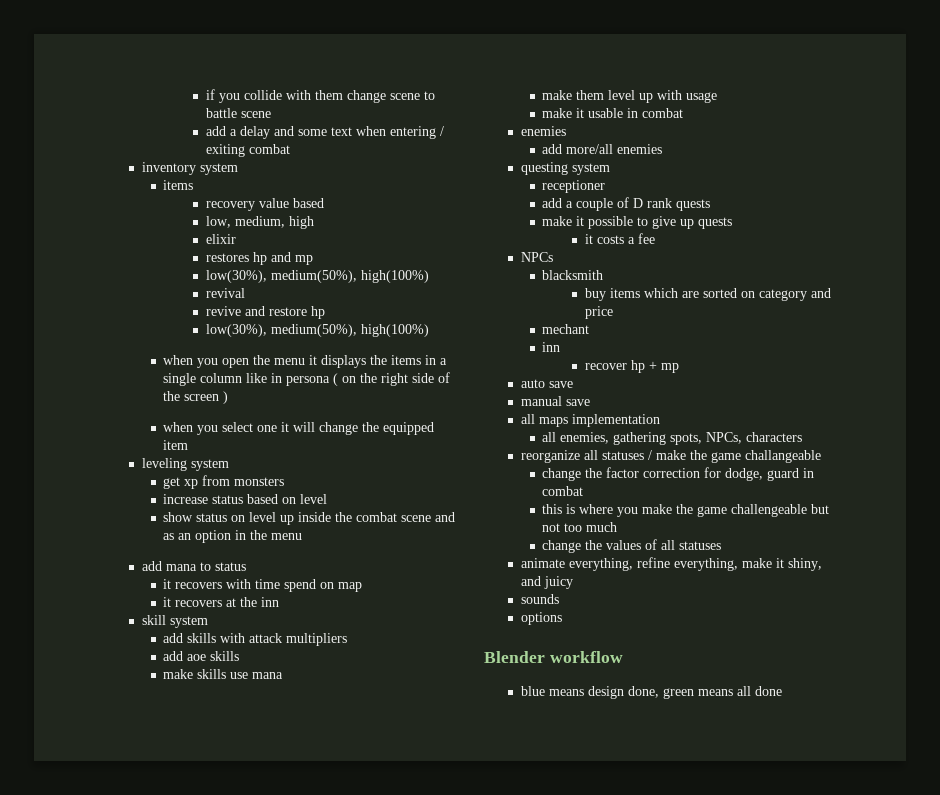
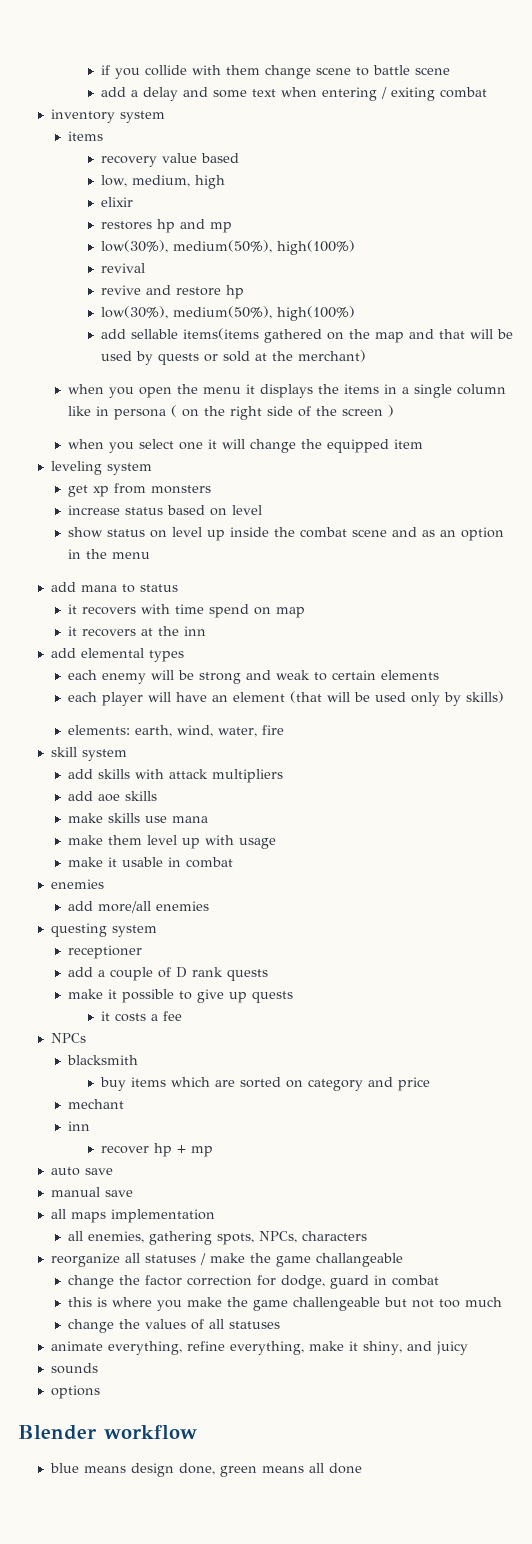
+ add sellable items(items gathered on the map and that will be used by quests or sold at the merchant)
+ add elemental types
+ each enemy will be strong and weak to certain elements
+ each player will have an element (that will be used only by skills)
+ elements: earth, wind, water, fire

